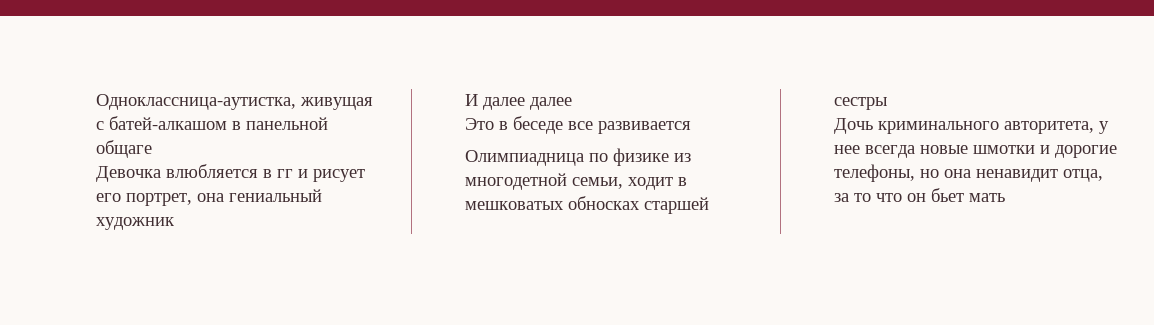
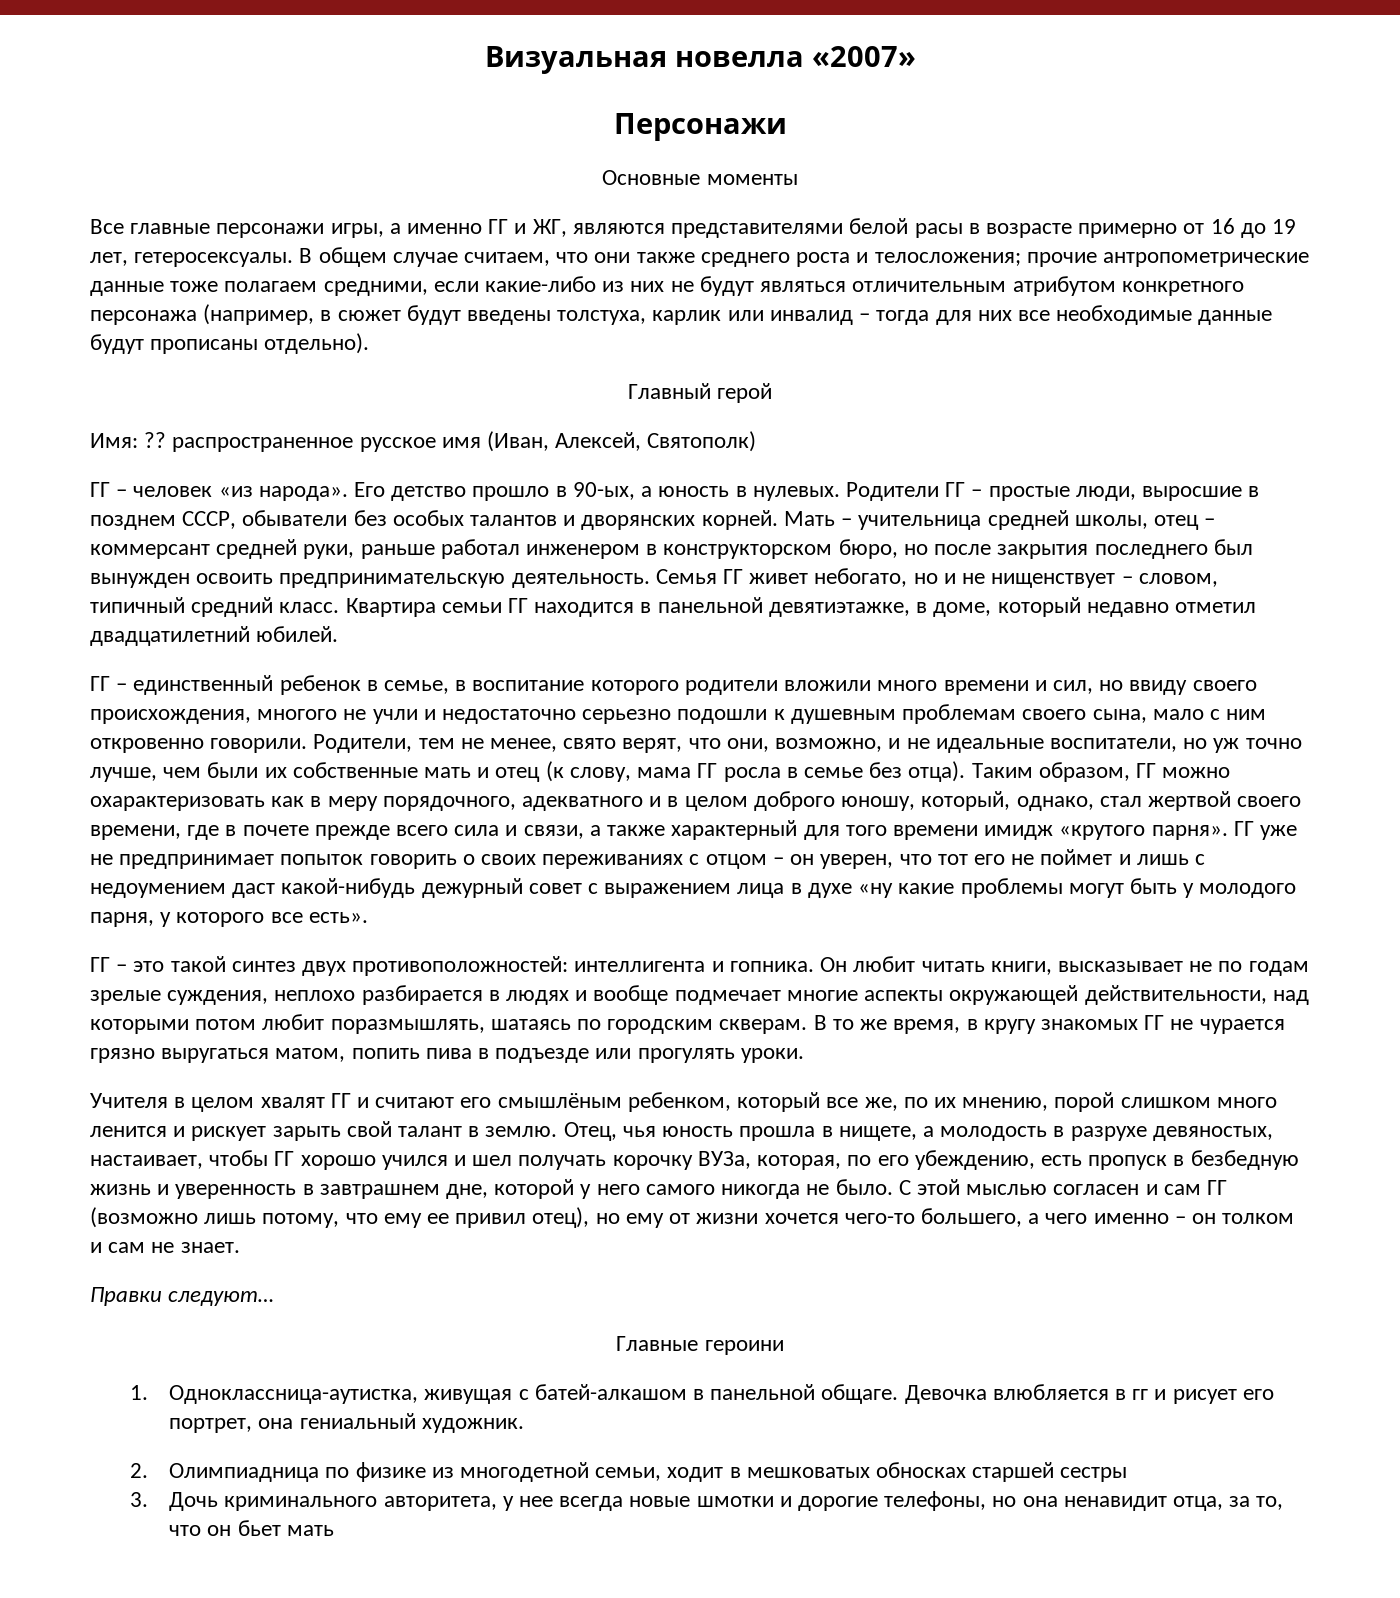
- Одноклассница-аутистка, живущая с батей-алкашом в панельной общаге
- Девочка влюбляется в гг и рисует его портрет, она гениальный художник
- И далее далее
- Это в беседе все развивается
- Олимпиадница по физике из многодетной семьи, ходит в мешковатых обносках старшей сестры
+ Визуальная новелла «2007»
+ Персонажи
+ Основные моменты
+ Все главные персонажи игры, а именно ГГ и ЖГ, являются представителями белой расы в возрасте примерно от 16 до 19 лет, гетеросексуалы. В общем случае считаем, что они также среднего роста и телосложения; прочие антропометрические данные тоже полагаем средними, если какие-либо из них не будут являться отличительным атрибутом конкретного персонажа (например, в сюжет будут введены толстуха, карлик или инвалид – тогда для них все необходимые данные будут прописаны отдельно).
+ Главный герой
+ Имя: ?? распространенное русское имя (Иван, Алексей, Святополк)
+ ГГ – человек «из народа». Его детство прошло в 90-ых, а юность в нулевых. Родители ГГ – простые люди, выросшие в позднем СССР, обыватели без особых талантов и дворянских корней. Мать – учительница средней школы, отец – коммерсант средней руки, раньше работал инженером в конструкторском бюро, но после закрытия последнего был вынужден освоить предпринимательскую деятельность. Семья ГГ живет небогато, но и не нищенствует – словом, типичный средний класс. Квартира семьи ГГ находится в панельной девятиэтажке, в доме, который недавно отметил двадцатилетний юбилей.
+ ГГ – единственный ребенок в семье, в воспитание которого родители вложили много времени и сил, но ввиду своего происхождения, многого не учли и недостаточно серьезно подошли к душевным проблемам своего сына, мало с ним откровенно говорили. Родители, тем не менее, свято верят, что они, возможно, и не идеальные воспитатели, но уж точно лучше, чем были их собственные мать и отец (к слову, мама ГГ росла в семье без отца). Таким образом, ГГ можно охарактеризовать как в меру порядочного, адекватного и в целом доброго юношу, который, однако, стал жертвой своего времени, где в почете прежде всего сила и связи, а также характерный для того времени имидж «крутого парня». ГГ уже не предпринимает попыток говорить о своих переживаниях с отцом – он уверен, что тот его не поймет и лишь с недоумением даст какой-нибудь дежурный совет с выражением лица в духе «ну какие проблемы могут быть у молодого парня, у которого все есть».
+ ГГ – это такой синтез двух противоположностей: интеллигента и гопника. Он любит читать книги, высказывает не по годам зрелые суждения, неплохо разбирается в людях и вообще подмечает многие аспекты окружающей действительности, над которыми потом любит поразмышлять, шатаясь по городским скверам. В то же время, в кругу знакомых ГГ не чурается грязно выругаться матом, попить пива в подъезде или прогулять уроки.
+ Учителя в целом хвалят ГГ и считают его смышлёным ребенком, который все же, по их мнению, порой слишком много ленится и рискует зарыть свой талант в землю. Отец, чья юность прошла в нищете, а молодость в разрухе девяностых, настаивает, чтобы ГГ хорошо учился и шел получать корочку ВУЗа, которая, по его убеждению, есть пропуск в безбедную жизнь и уверенность в завтрашнем дне, которой у него самого никогда не было. С этой мыслью согласен и сам ГГ (возможно лишь потому, что ему ее привил отец), но ему от жизни хочется чего-то большего, а чего именно – он толком и сам не знает.
+ Правки следуют…
+ Главные героини
+ 1. Одноклассница-аутистка, живущая с батей-алкашом в панельной общаге. Девочка влюбляется в гг и рисует его портрет, она гениальный художник.
+ 2. Олимпиадница по физике из многодетной семьи, ходит в мешковатых обносках старшей сестры
- Дочь криминального авторитета, у нее всегда новые шмотки и дорогие телефоны, но она ненавидит отца, за то что он бьет мать
+ 3. Дочь криминального авторитета, у нее всегда новые шмотки и дорогие телефоны, но она ненавидит отца, за то, что он бьет мать

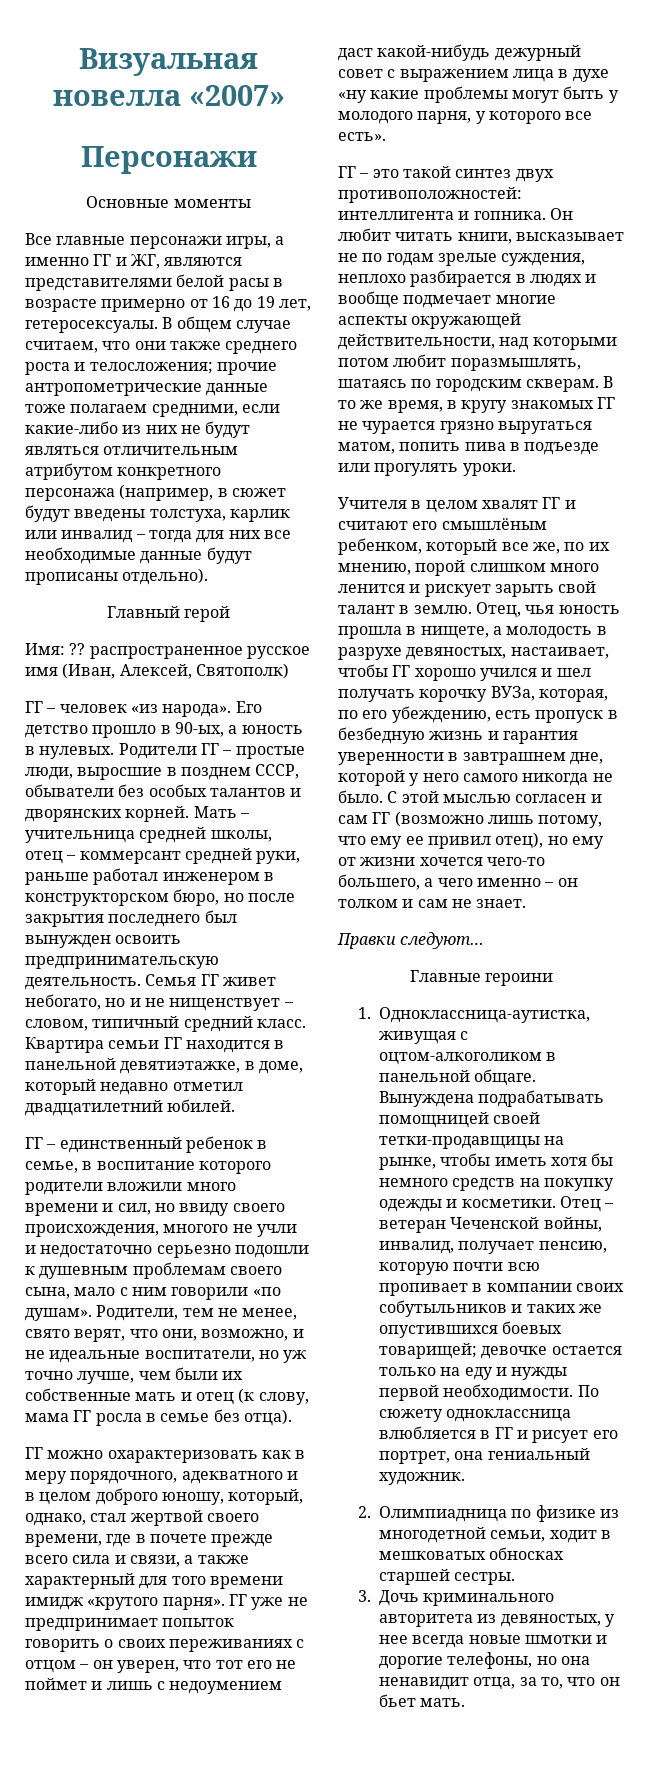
- ГГ – единственный ребенок в семье, в воспитание которого родители вложили много времени и сил, но ввиду своего происхождения, многого не учли и недостаточно серьезно подошли к душевным проблемам своего сына, мало с ним откровенно говорили.
+ ГГ – единственный ребенок в семье, в воспитание которого родители вложили много времени и сил, но ввиду своего происхождения, многого не учли и недостаточно серьезно подошли к душевным проблемам своего сына, мало с ним говорили «по душам».
- Родители, тем не менее, свято верят, что они, возможно, и не идеальные воспитатели, но уж точно лучше, чем были их собственные мать и отец (к слову, мама ГГ росла в семье без отца). Таким образом, ГГ можно охарактеризовать как в меру порядочного, адекватного и в целом доброго юношу, который, однако, стал жертвой своего времени, где в почете прежде всего сила и связи, а также характерный для того времени имидж «крутого парня».
+ Родители, тем не менее, свято верят, что они, возможно, и не идеальные воспитатели, но уж точно лучше, чем были их собственные мать и отец (к слову, мама ГГ росла в семье без отца).
+ ГГ можно охарактеризовать как в меру порядочного, адекватного и в целом доброго юношу, который, однако, стал жертвой своего времени, где в почете прежде всего сила и связи, а также характерный для того времени имидж «крутого парня».
- Отец, чья юность прошла в нищете, а молодость в разрухе девяностых, настаивает, чтобы ГГ хорошо учился и шел получать корочку ВУЗа, которая, по его убеждению, есть пропуск в безбедную жизнь и уверенность в завтрашнем дне, которой у него самого никогда не было.
+ Отец, чья юность прошла в нищете, а молодость в разрухе девяностых, настаивает, чтобы ГГ хорошо учился и шел получать корочку ВУЗа, которая, по его убеждению, есть пропуск в безбедную жизнь и гарантия уверенности в завтрашнем дне, которой у него самого никогда не было.
- 1. Одноклассница-аутистка, живущая с батей-алкашом в панельной общаге.
+ 1. Одноклассница-аутистка, живущая с оцтом-алкоголиком в панельной общаге.
- Девочка влюбляется в гг и рисует его портрет, она гениальный художник.
+ Вынуждена подрабатывать помощницей своей тетки-продавщицы на рынке, чтобы иметь хотя бы немного средств на покупку одежды и косметики. Отец – ветеран Чеченской войны, инвалид, получает пенсию, которую почти всю пропивает в компании своих собутыльников и таких же опустившихся боевых товарищей; девочке остается только на еду и нужды первой необходимости. По сюжету одноклассница влюбляется в ГГ и рисует его портрет, она гениальный художник.
- 2. Олимпиадница по физике из многодетной семьи, ходит в мешковатых обносках старшей сестры
+ 2. Олимпиадница по физике из многодетной семьи, ходит в мешковатых обносках старшей сестры.
- 3. Дочь криминального авторитета, у нее всегда новые шмотки и дорогие телефоны, но она ненавидит отца, за то, что он бьет мать
+ 3. Дочь криминального авторитета из девяностых, у нее всегда новые шмотки и дорогие телефоны, но она ненавидит отца, за то, что он бьет мать.

